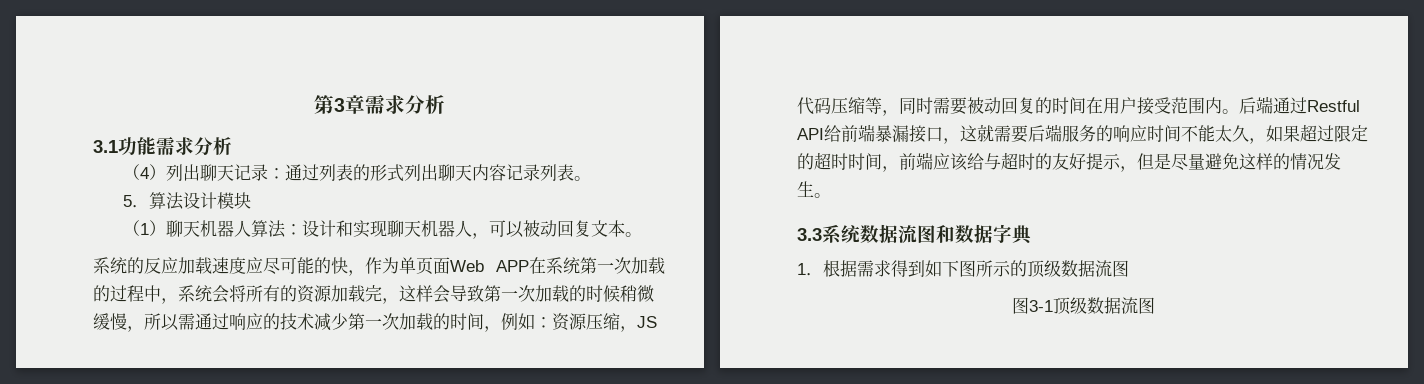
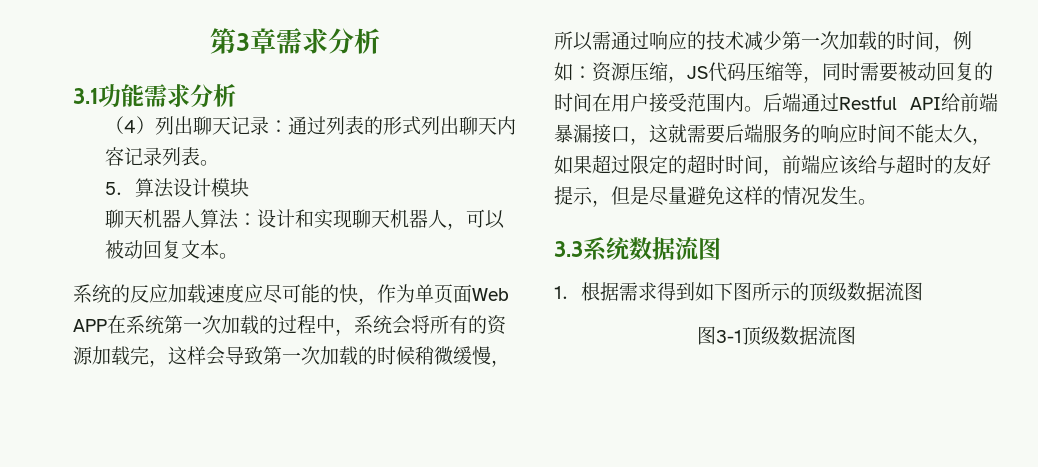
- （1）聊天机器人算法：设计和实现聊天机器人，可以被动回复文本。
+ 聊天机器人算法：设计和实现聊天机器人，可以被动回复文本。
- 3.3系统数据流图和数据字典
+ 3.3系统数据流图

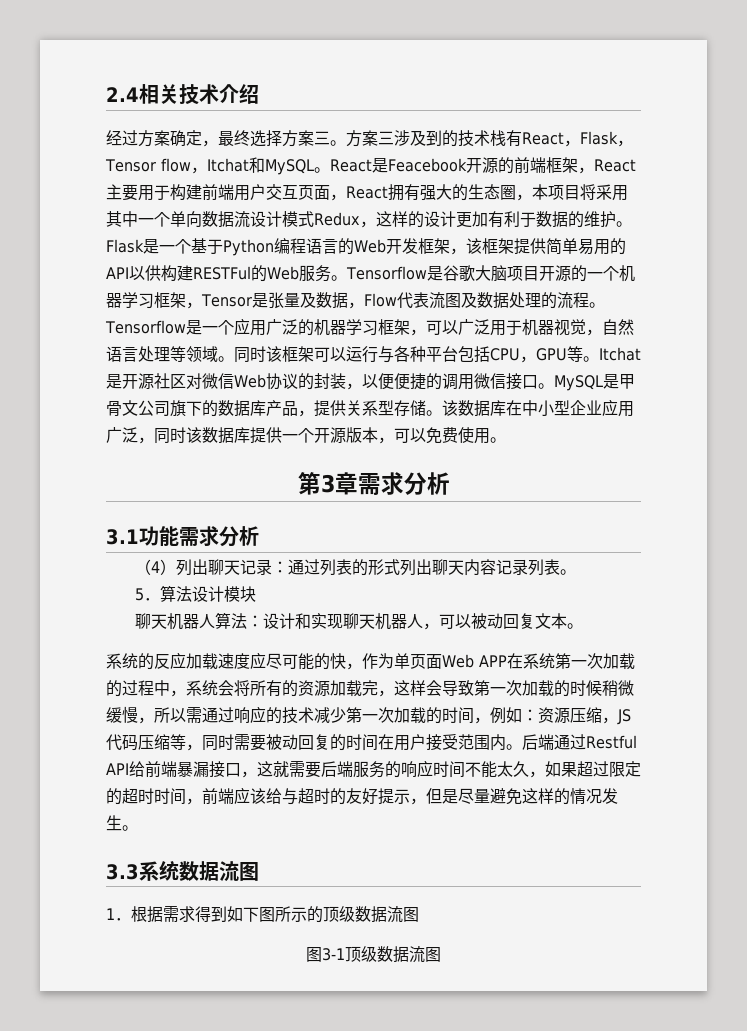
+ 2.4相关技术介绍
+ 经过方案确定，最终选择方案三。方案三涉及到的技术栈有React，Flask，Tensor flow，Itchat和MySQL。React是Feacebook开源的前端框架，React主要用于构建前端用户交互页面，React拥有强大的生态圈，本项目将采用其中一个单向数据流设计模式Redux，这样的设计更加有利于数据的维护。Flask是一个基于Python编程语言的Web开发框架，该框架提供简单易用的API以供构建RESTFul的Web服务。Tensorflow是谷歌大脑项目开源的一个机器学习框架，Tensor是张量及数据，Flow代表流图及数据处理的流程。Tensorflow是一个应用广泛的机器学习框架，可以广泛用于机器视觉，自然语言处理等领域。同时该框架可以运行与各种平台包括CPU，GPU等。Itchat是开源社区对微信Web协议的封装，以便便捷的调用微信接口。MySQL是甲骨文公司旗下的数据库产品，提供关系型存储。该数据库在中小型企业应用广泛，同时该数据库提供一个开源版本，可以免费使用。

